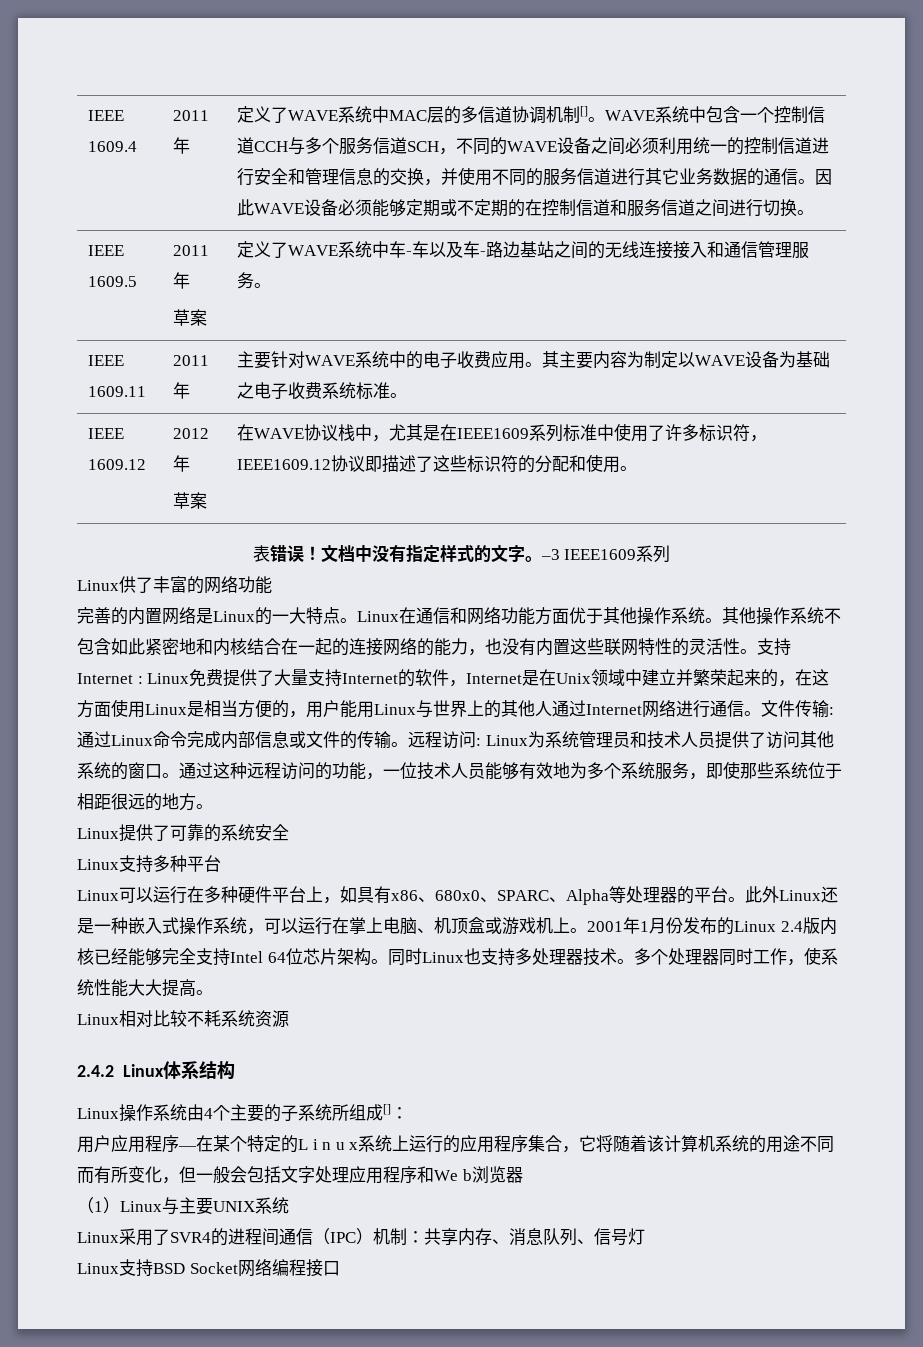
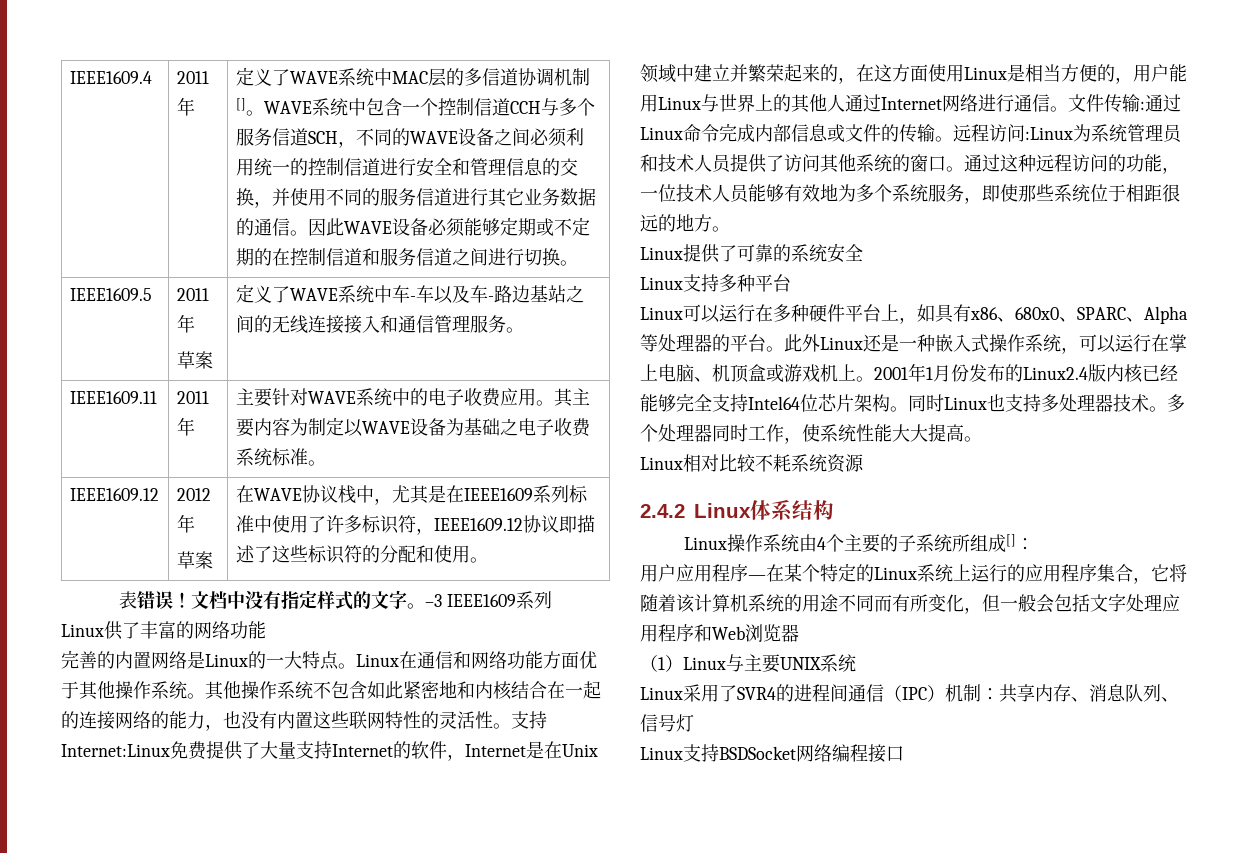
- IEEE 1609.4
+ IEEE1609.4
- IEEE 1609.5 | 2011年
+ IEEE1609.5 | 2011年
- IEEE 1609.11 | 2011年 | 主要针对WAVE系统中的电子收费应用。其主要内容为制定以WAVE设备为基础之电子收费系统标准。
+ IEEE1609.11 | 2011年 | 主要针对WAVE系统中的电子收费应用。其主要内容为制定以WAVE设备为基础之电子收费系统标准。
- IEEE 1609.12 | 2012年
+ IEEE1609.12 | 2012年
- 支持Internet : Linux免费提供了大量支持Internet的软件，Internet是在Unix领域中建立并繁荣起来的，在这方面使用Linux是相当方便的，用户能用Linux与世界上的其他人通过Internet网络进行通信。
+ 支持Internet:Linux免费提供了大量支持Internet的软件，Internet是在Unix领域中建立并繁荣起来的，在这方面使用Linux是相当方便的，用户能用Linux与世界上的其他人通过Internet网络进行通信。
- 远程访问: Linux为系统管理员和技术人员提供了访问其他系统的窗口。
+ 远程访问:Linux为系统管理员和技术人员提供了访问其他系统的窗口。
- 2001年1月份发布的Linux 2.4版内核已经能够完全支持Intel 64位芯片架构。
+ 2001年1月份发布的Linux2.4版内核已经能够完全支持Intel64位芯片架构。
- 用户应用程序—在某个特定的L i n u x系统上运行的应用程序集合，它将随着该计算机系统的用途不同而有所变化，但一般会包括文字处理应用程序和We b浏览器
+ 用户应用程序—在某个特定的Linux系统上运行的应用程序集合，它将随着该计算机系统的用途不同而有所变化，但一般会包括文字处理应用程序和Web浏览器
- Linux支持BSD Socket网络编程接口
+ Linux支持BSDSocket网络编程接口

